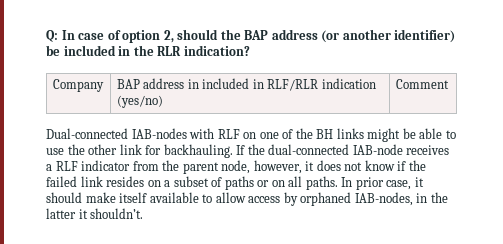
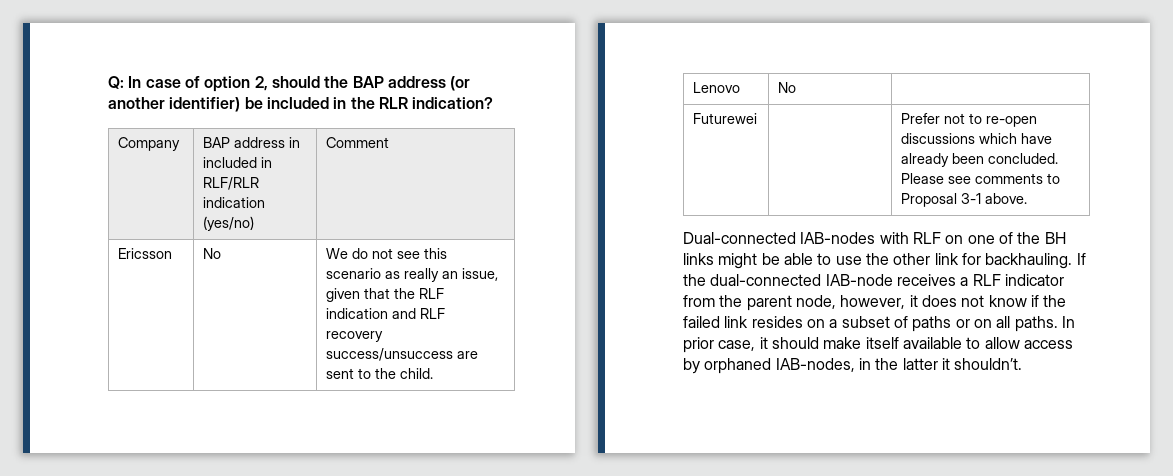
+ Ericsson | No | We do not see this scenario as really an issue, given that the RLF indication and RLF recovery success/unsuccess are sent to the child.
+ Lenovo | No |
+ Futurewei | | Prefer not to re-open discussions which have already been concluded. Please see comments to Proposal 3-1 above.

